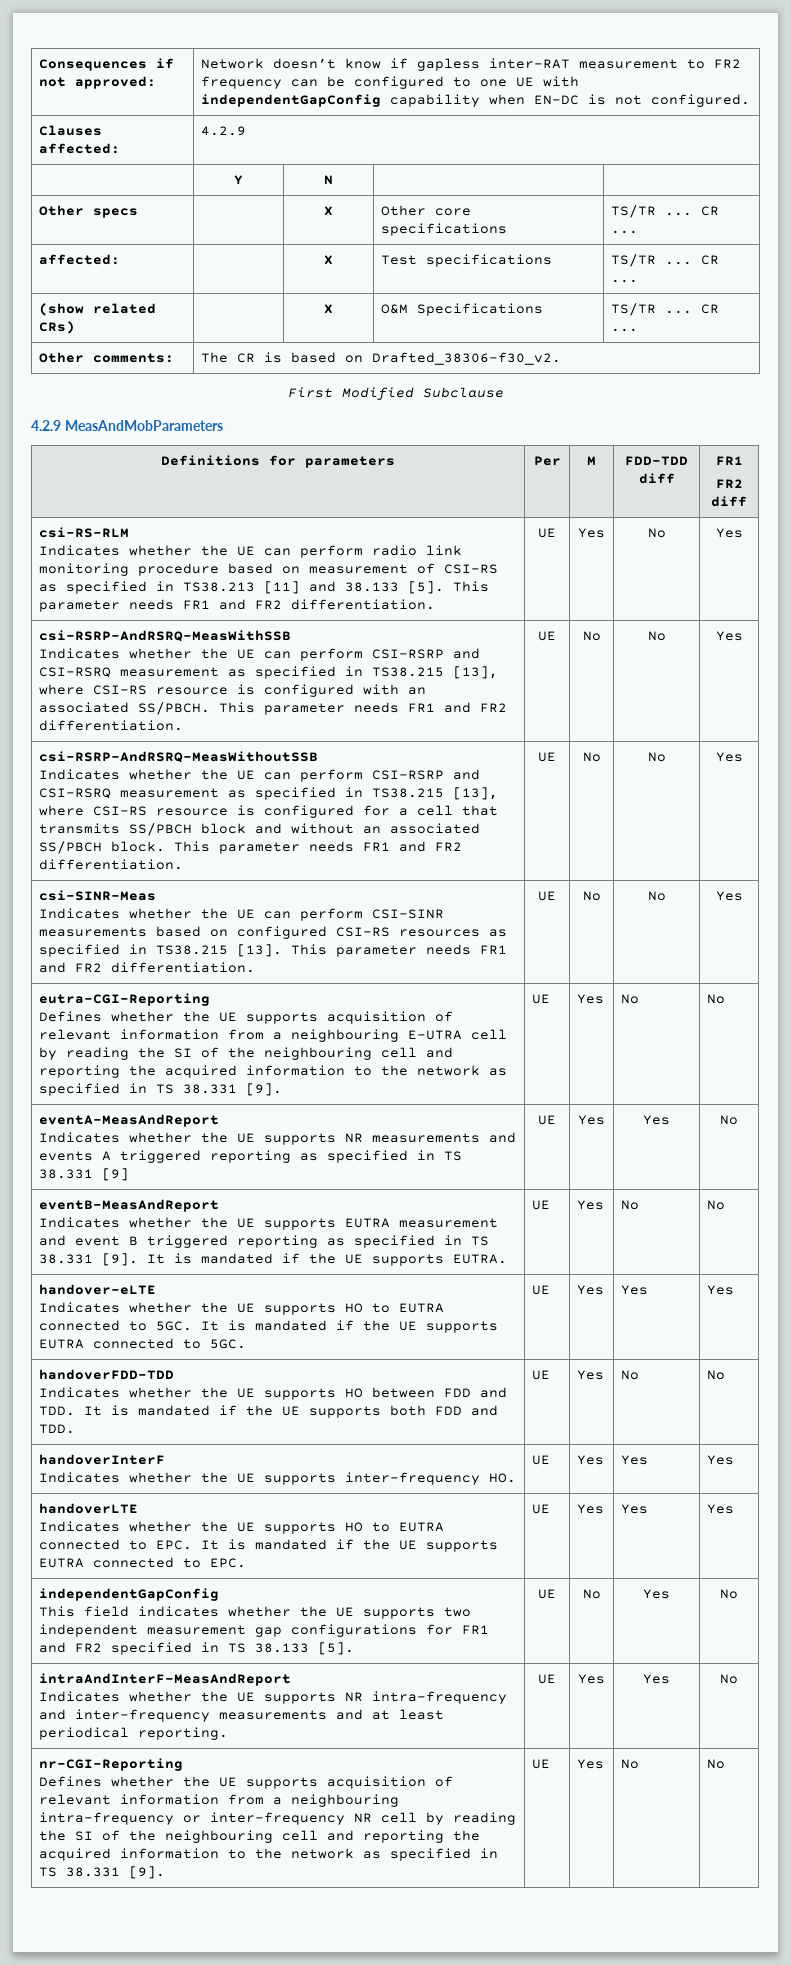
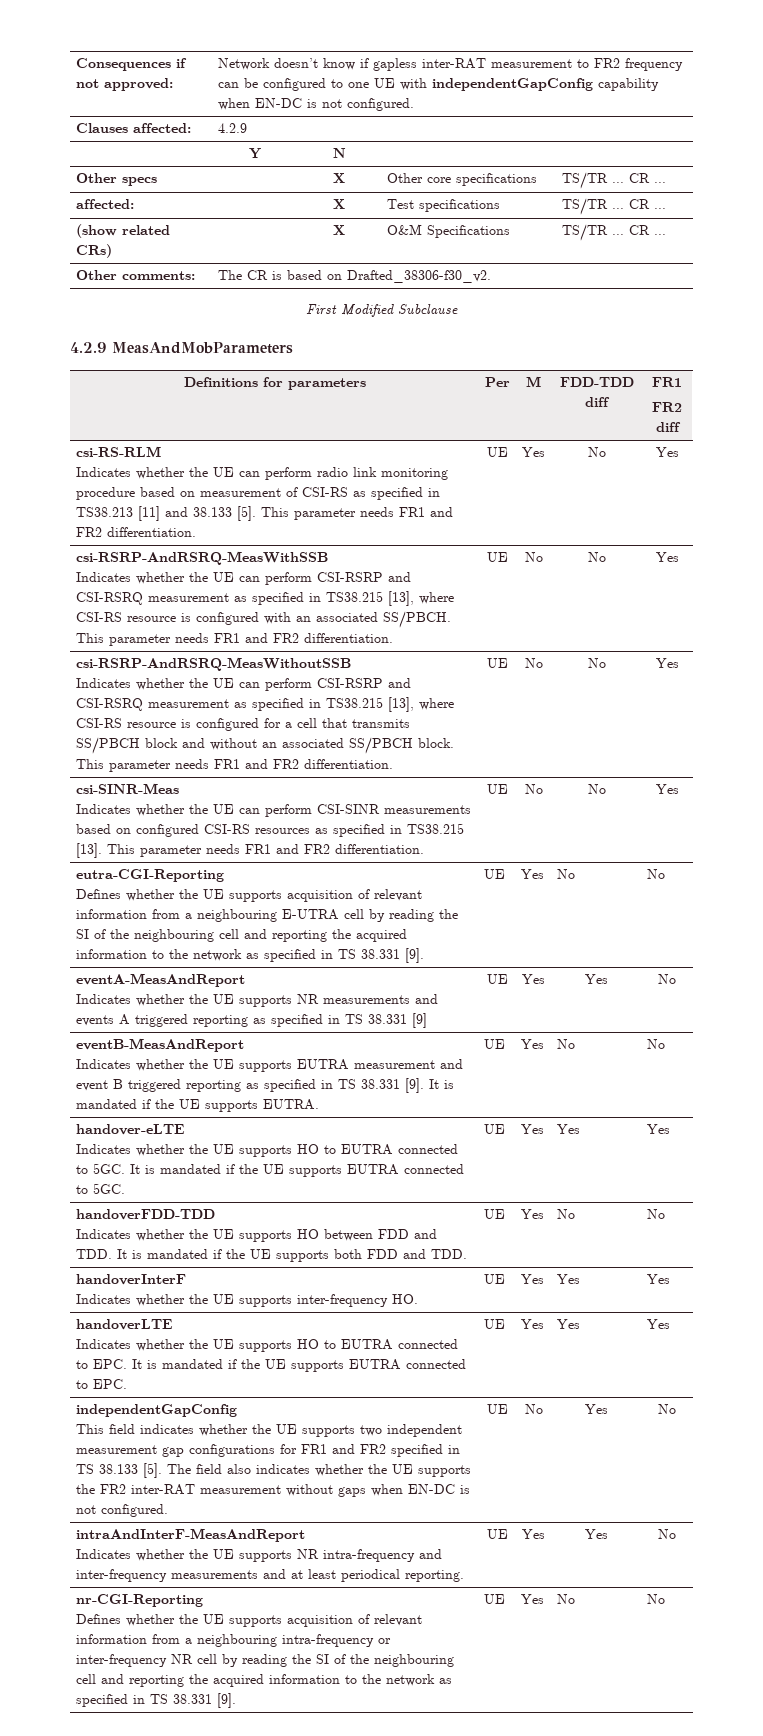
+ The field also indicates whether the UE supports the FR2 inter-RAT measurement without gaps when EN-DC is not configured.

